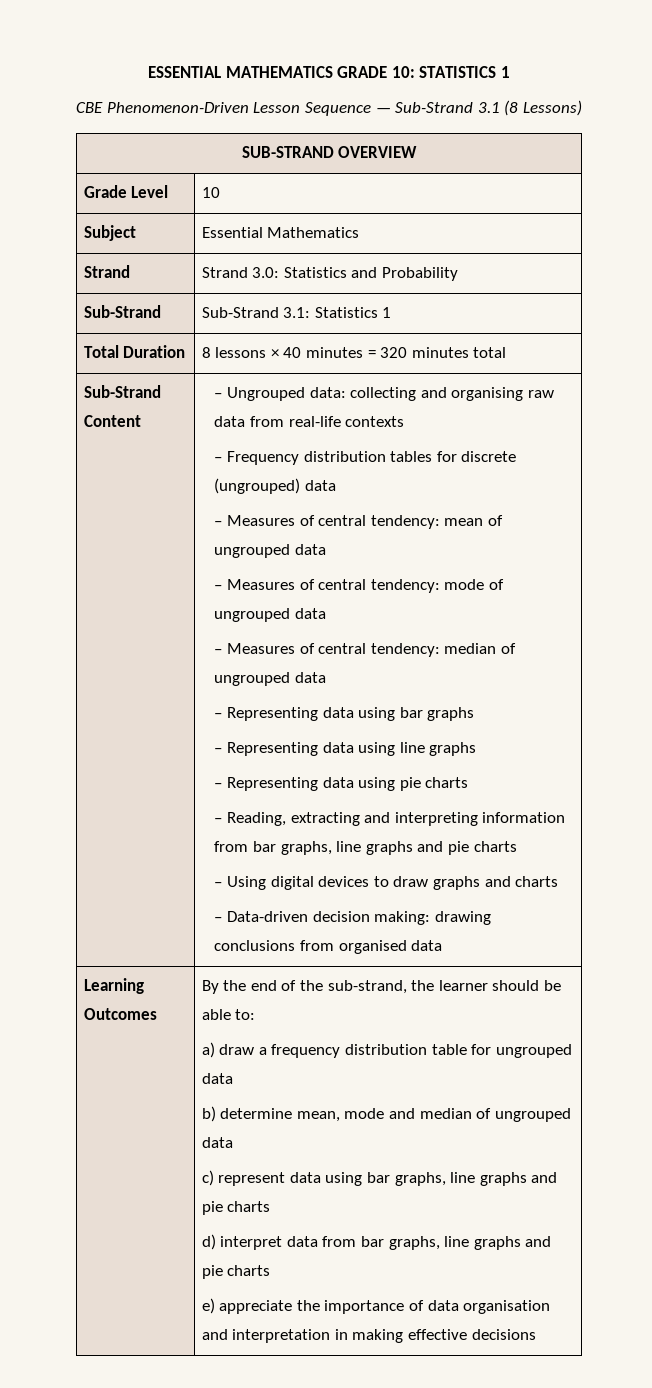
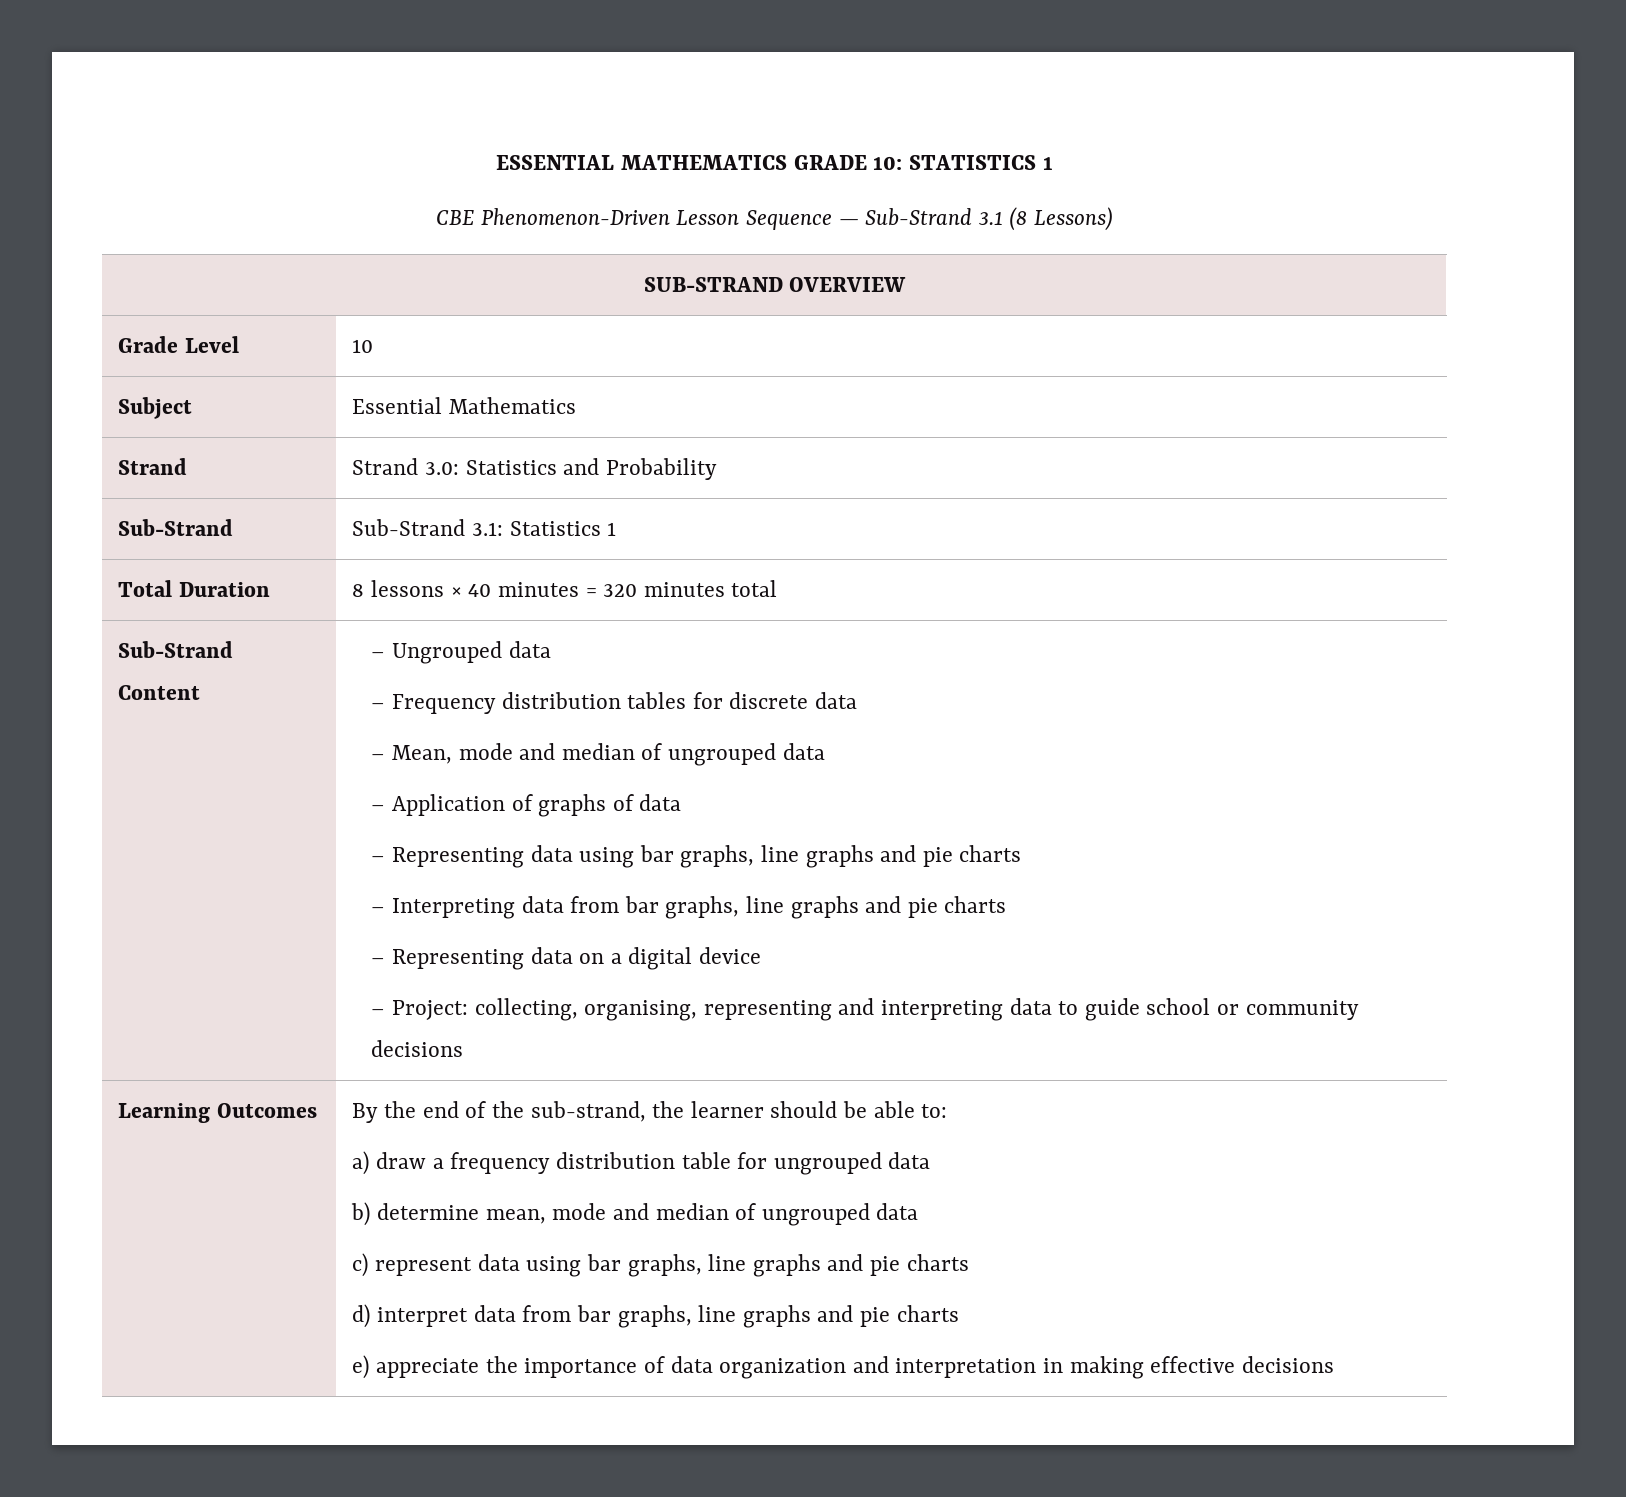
- – Ungrouped data: collecting and organising raw data from real-life contexts
+ – Ungrouped data
- – Frequency distribution tables for discrete (ungrouped) data
- – Measures of central tendency: mean of ungrouped data
- – Measures of central tendency: mode of ungrouped data
- – Measures of central tendency: median of ungrouped data
+ – Frequency distribution tables for discrete data
+ – Mean, mode and median of ungrouped data
+ – Application of graphs of data
- – Representing data using bar graphs
- – Representing data using line graphs
- – Representing data using pie charts
- – Reading, extracting and interpreting information from bar graphs, line graphs and pie charts
+ – Representing data using bar graphs, line graphs and pie charts
+ – Interpreting data from bar graphs, line graphs and pie charts
- – Using digital devices to draw graphs and charts
- – Data-driven decision making: drawing conclusions from organised data
+ – Representing data on a digital device
+ – Project: collecting, organising, representing and interpreting data to guide school or community decisions
- e) appreciate the importance of data organisation and interpretation in making effective decisions
+ e) appreciate the importance of data organization and interpretation in making effective decisions

